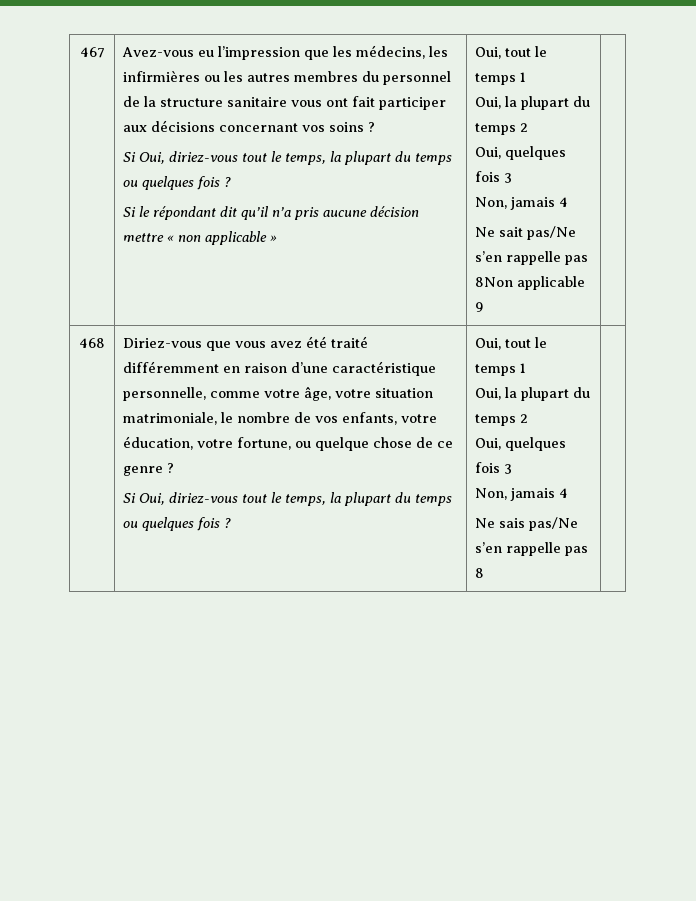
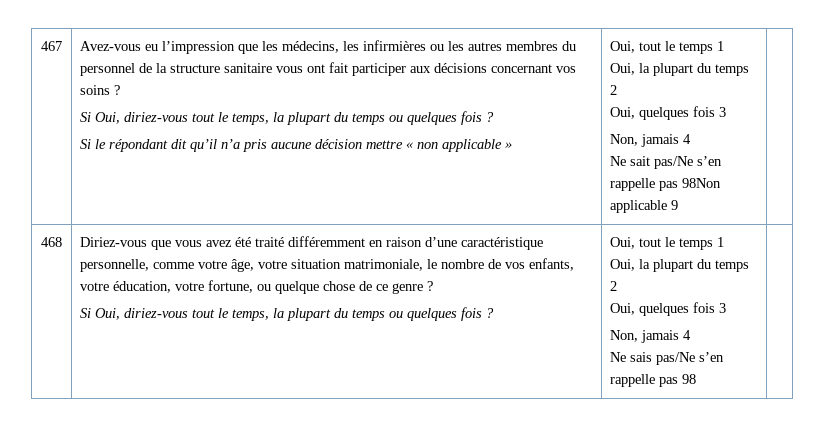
- Ne sait pas/Ne s’en rappelle pas 8Non applicable 9
+ Ne sait pas/Ne s’en rappelle pas 98Non applicable 9
- Ne sais pas/Ne s’en rappelle pas 8
+ Ne sais pas/Ne s’en rappelle pas 98

